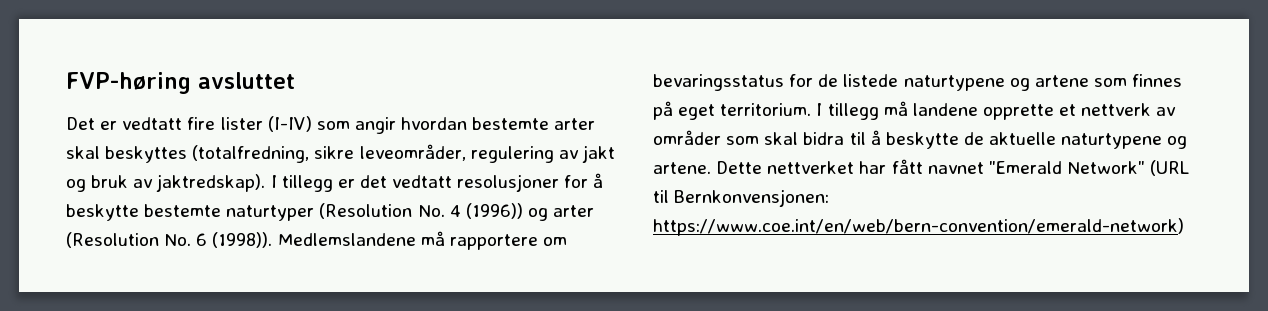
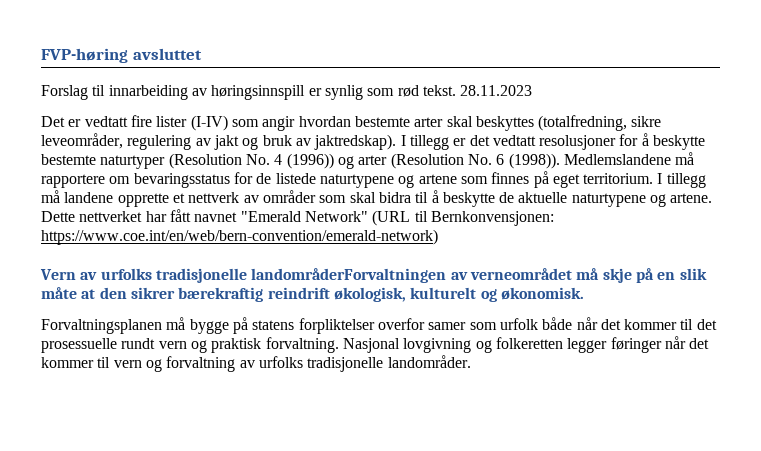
+ Forslag til innarbeiding av høringsinnspill er synlig som rød tekst. 28.11.2023
+ Vern av urfolks tradisjonelle landområderForvaltningen av verneområdet må skje på en slik måte at den sikrer bærekraftig reindrift økologisk, kulturelt og økonomisk.
+ Forvaltningsplanen må bygge på statens forpliktelser overfor samer som urfolk både når det kommer til det prosessuelle rundt vern og praktisk forvaltning. Nasjonal lovgivning og folkeretten legger føringer når det kommer til vern og forvaltning av urfolks tradisjonelle landområder.

